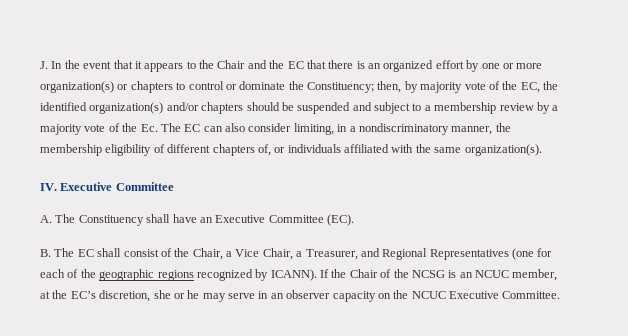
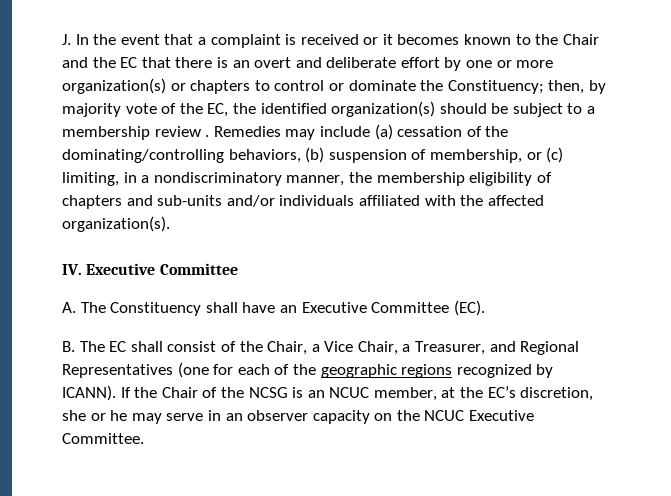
- J. In the event that it appears to the Chair and the EC that there is an organized effort by one or more organization(s) or chapters to control or dominate the Constituency; then, by majority vote of the EC, the identified organization(s) and/or chapters should be suspended and subject to a membership review by a majority vote of the Ec. The EC can also consider limiting, in a nondiscriminatory manner, the membership eligibility of different chapters of, or individuals affiliated with the same organization(s).
+ J. In the event that a complaint is received or it becomes known to the Chair and the EC that there is an overt and deliberate effort by one or more organization(s) or chapters to control or dominate the Constituency; then, by majority vote of the EC, the identified organization(s) should be subject to a membership review . Remedies may include (a) cessation of the dominating/controlling behaviors, (b) suspension of membership, or (c) limiting, in a nondiscriminatory manner, the membership eligibility of chapters and sub-units and/or individuals affiliated with the affected organization(s).

